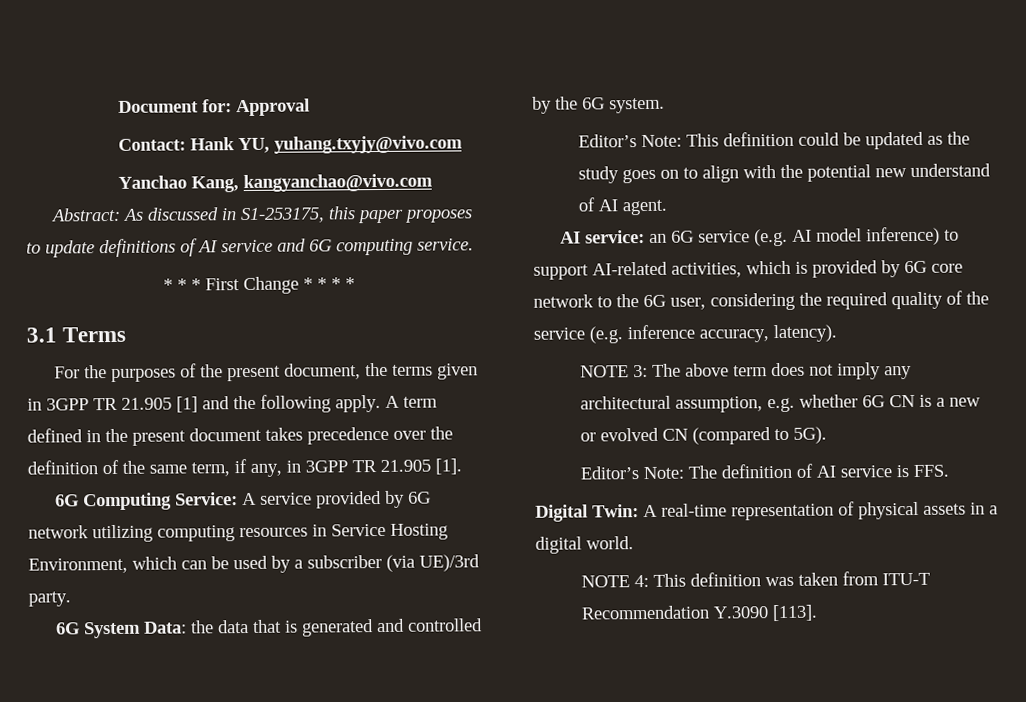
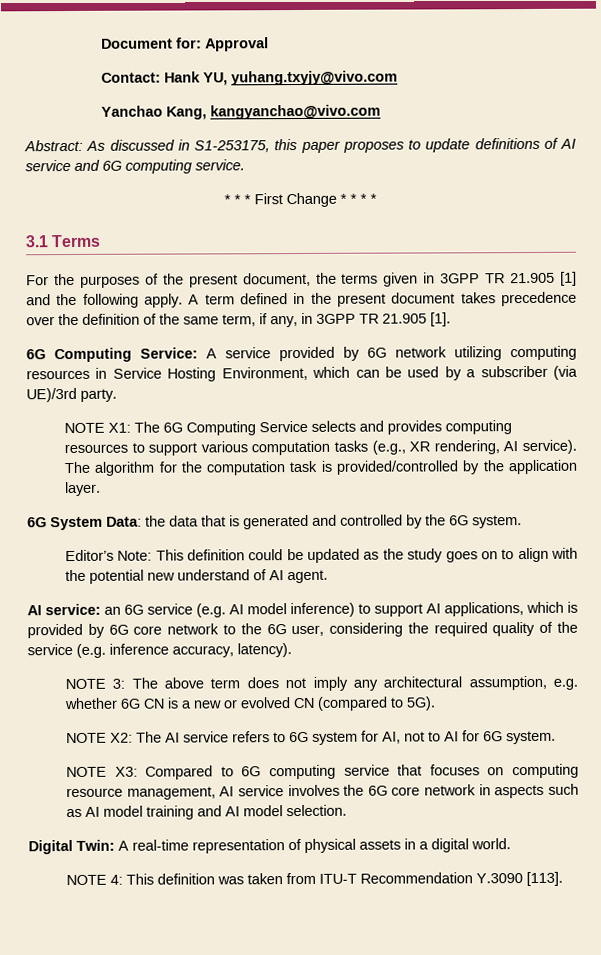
+ NOTE X1: The 6G Computing Service selects and provides computing resources to support various computation tasks (e.g., XR rendering, AI service). The algorithm for the computation task is provided/controlled by the application layer.
- AI service: an 6G service (e.g. AI model inference) to support AI-related activities, which is provided by 6G core network to the 6G user, considering the required quality of the service (e.g. inference accuracy, latency).
+ AI service: an 6G service (e.g. AI model inference) to support AI applications, which is provided by 6G core network to the 6G user, considering the required quality of the service (e.g. inference accuracy, latency).
- Editor’s Note: The definition of AI service is FFS.
+ NOTE X2: The AI service refers to 6G system for AI, not to AI for 6G system.
+ NOTE X3: Compared to 6G computing service that focuses on computing resource management, AI service involves the 6G core network in aspects such as AI model training and AI model selection.

